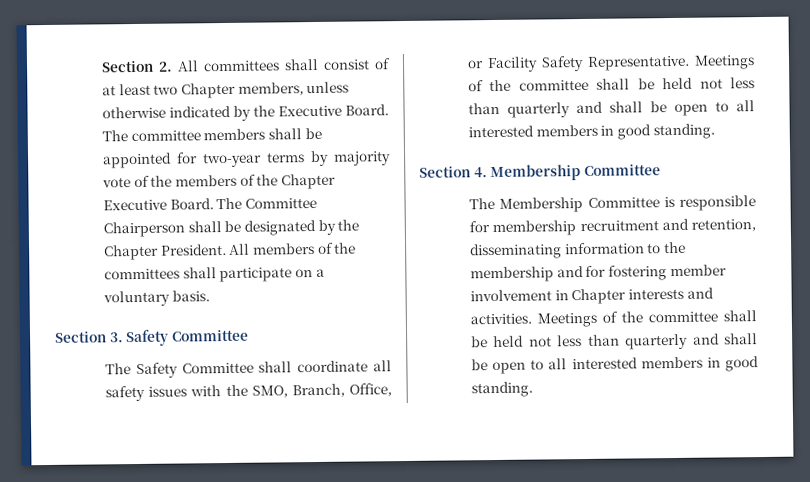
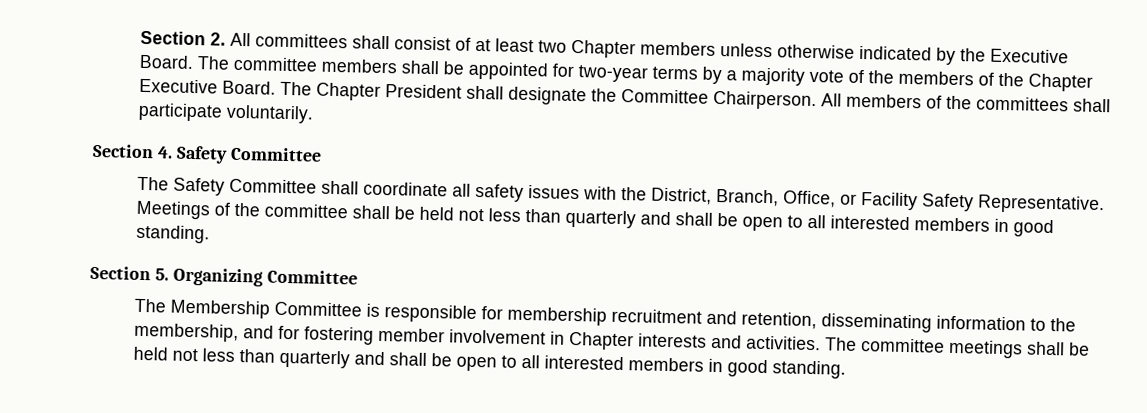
- Section 2. All committees shall consist of at least two Chapter members, unless otherwise indicated by the Executive Board.
+ Section 2. All committees shall consist of at least two Chapter members unless otherwise indicated by the Executive Board.
- The committee members shall be appointed for two-year terms by majority vote of the members of the Chapter Executive Board.
+ The committee members shall be appointed for two-year terms by a majority vote of the members of the Chapter Executive Board.
- The Committee Chairperson shall be designated by the Chapter President.
+ The Chapter President shall designate the Committee Chairperson.
- All members of the committees shall participate on a voluntary basis.
- Section 3. Safety Committee
+ All members of the committees shall participate voluntarily.
+ Section 4. Safety Committee
- The Safety Committee shall coordinate all safety issues with the SMO, Branch, Office, or Facility Safety Representative.
+ The Safety Committee shall coordinate all safety issues with the District, Branch, Office, or Facility Safety Representative.
- Section 4. Membership Committee
+ Section 5. Organizing Committee
- The Membership Committee is responsible for membership recruitment and retention, disseminating information to the membership and for fostering member involvement in Chapter interests and activities. Meetings of the committee shall be held not less than quarterly and shall be open to all interested members in good standing.
+ The Membership Committee is responsible for membership recruitment and retention, disseminating information to the membership, and for fostering member involvement in Chapter interests and activities. The committee meetings shall be held not less than quarterly and shall be open to all interested members in good standing.

